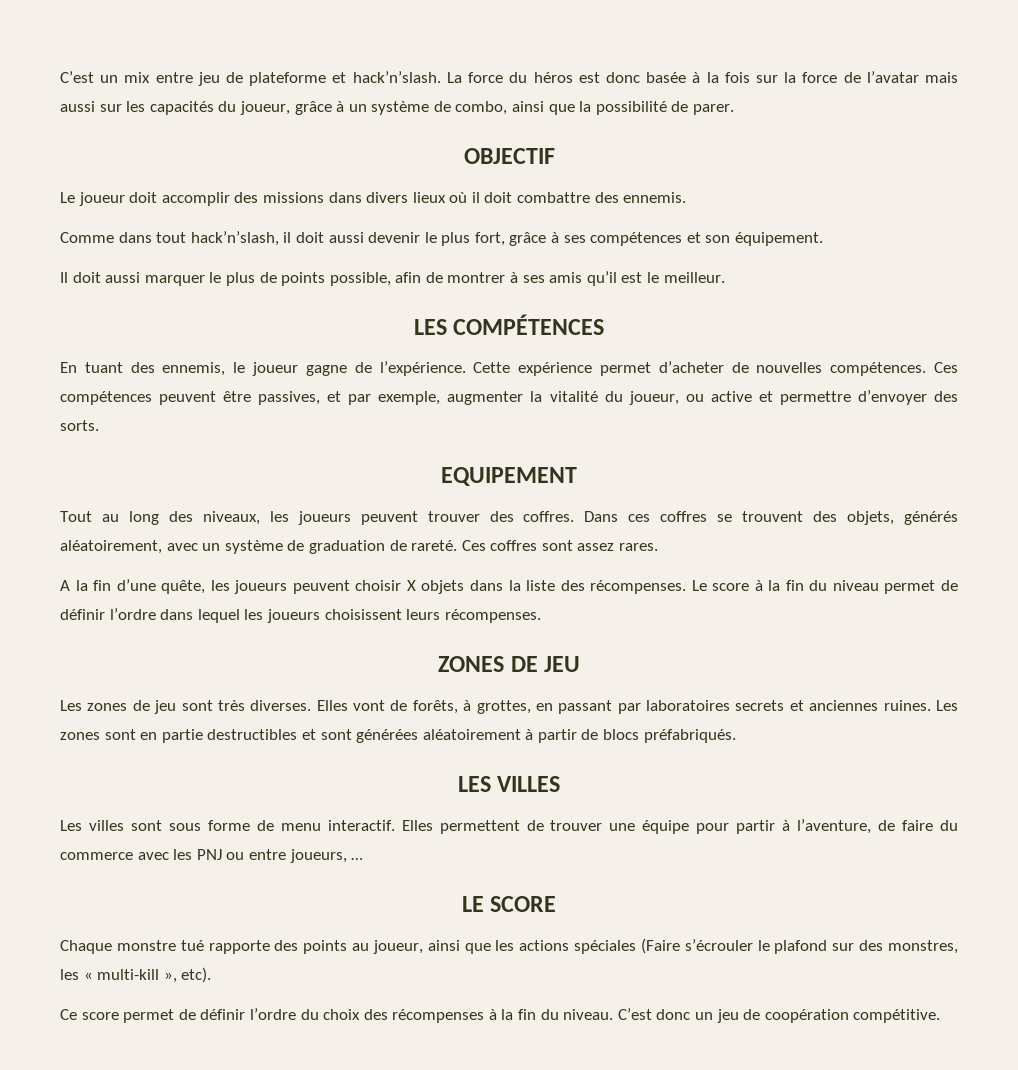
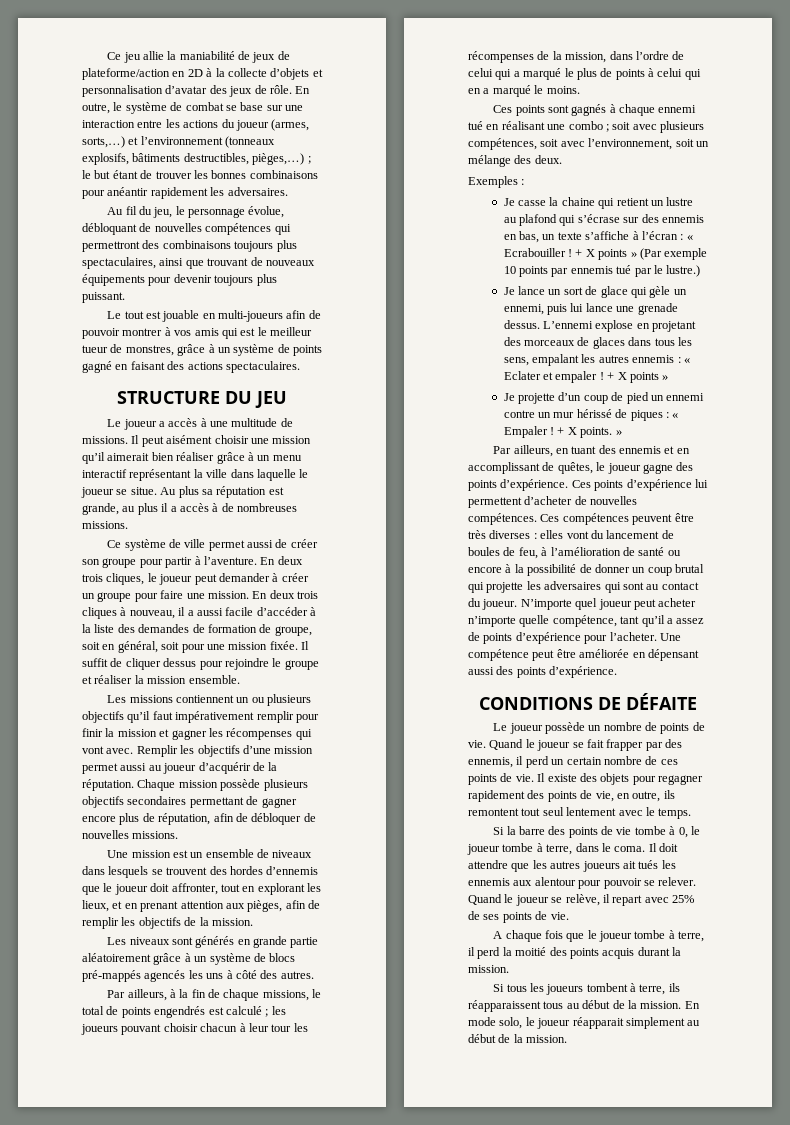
- C’est un mix entre jeu de plateforme et hack’n’slash. La force du héros est donc basée à la fois sur la force de l’avatar mais aussi sur les capacités du joueur, grâce à un système de combo, ainsi que la possibilité de parer.
- OBJECTIF
- Le joueur doit accomplir des missions dans divers lieux où il doit combattre des ennemis.
- Comme dans tout hack’n’slash, il doit aussi devenir le plus fort, grâce à ses compétences et son équipement.
- Il doit aussi marquer le plus de points possible, afin de montrer à ses amis qu’il est le meilleur.
- LES COMPÉTENCES
- En tuant des ennemis, le joueur gagne de l’expérience. Cette expérience permet d’acheter de nouvelles compétences.
+ Ce jeu allie la maniabilité de jeux de plateforme/action en 2D à la collecte d’objets et personnalisation d’avatar des jeux de rôle. En outre, le système de combat se base sur une interaction entre les actions du joueur (armes, sorts,…) et l’environnement (tonneaux explosifs, bâtiments destructibles, pièges,…) ; le but étant de trouver les bonnes combinaisons pour anéantir rapidement les adversaires.
+ Au fil du jeu, le personnage évolue, débloquant de nouvelles compétences qui permettront des combinaisons toujours plus spectaculaires, ainsi que trouvant de nouveaux équipements pour devenir toujours plus puissant.
+ Le tout est jouable en multi-joueurs afin de pouvoir montrer à vos amis qui est le meilleur tueur de monstres, grâce à un système de points gagné en faisant des actions spectaculaires.
+ STRUCTURE DU JEU
+ Le joueur a accès à une multitude de missions. Il peut aisément choisir une mission qu’il aimerait bien réaliser grâce à un menu interactif représentant la ville dans laquelle le joueur se situe. Au plus sa réputation est grande, au plus il a accès à de nombreuses missions.
+ Ce système de ville permet aussi de créer son groupe pour partir à l’aventure. En deux trois cliques, le joueur peut demander à créer un groupe pour faire une mission. En deux trois cliques à nouveau, il a aussi facile d’accéder à la liste des demandes de formation de groupe, soit en général, soit pour une mission fixée. Il suffit de cliquer dessus pour rejoindre le groupe et réaliser la mission ensemble.
+ Les missions contiennent un ou plusieurs objectifs qu’il faut impérativement remplir pour finir la mission et gagner les récompenses qui vont avec. Remplir les objectifs d’une mission permet aussi au joueur d’acquérir de la réputation. Chaque mission possède plusieurs objectifs secondaires permettant de gagner encore plus de réputation, afin de débloquer de nouvelles missions.
+ Une mission est un ensemble de niveaux dans lesquels se trouvent des hordes d’ennemis que le joueur doit affronter, tout en explorant les lieux, et en prenant attention aux pièges, afin de remplir les objectifs de la mission.
+ Les niveaux sont générés en grande partie aléatoirement grâce à un système de blocs pré-mappés agencés les uns à côté des autres.
+ Par ailleurs, à la fin de chaque missions, le total de points engendrés est calculé ; les joueurs pouvant choisir chacun à leur tour les récompenses de la mission, dans l’ordre de celui qui a marqué le plus de points à celui qui en a marqué le moins.
+ Ces points sont gagnés à chaque ennemi tué en réalisant une combo ; soit avec plusieurs compétences, soit avec l’environnement, soit un mélange des deux.
+ Exemples :
+ Je casse la chaine qui retient un lustre au plafond qui s’écrase sur des ennemis en bas, un texte s’affiche à l’écran : « Ecrabouiller ! + X points » (Par exemple 10 points par ennemis tué par le lustre.)
+ Je lance un sort de glace qui gèle un ennemi, puis lui lance une grenade dessus. L’ennemi explose en projetant des morceaux de glaces dans tous les sens, empalant les autres ennemis : « Eclater et empaler ! + X points »
+ Je projette d’un coup de pied un ennemi contre un mur hérissé de piques : « Empaler ! + X points. »
+ Par ailleurs, en tuant des ennemis et en accomplissant de quêtes, le joueur gagne des points d’expérience. Ces points d’expérience lui permettent d’acheter de nouvelles compétences.
- Ces compétences peuvent être passives, et par exemple, augmenter la vitalité du joueur, ou active et permettre d’envoyer des sorts.
- EQUIPEMENT
- Tout au long des niveaux, les joueurs peuvent trouver des coffres. Dans ces coffres se trouvent des objets, générés aléatoirement, avec un système de graduation de rareté. Ces coffres sont assez rares.
- A la fin d’une quête, les joueurs peuvent choisir X objets dans la liste des récompenses. Le score à la fin du niveau permet de définir l’ordre dans lequel les joueurs choisissent leurs récompenses.
- ZONES DE JEU
- Les zones de jeu sont très diverses. Elles vont de forêts, à grottes, en passant par laboratoires secrets et anciennes ruines. Les zones sont en partie destructibles et sont générées aléatoirement à partir de blocs préfabriqués.
- LES VILLES
- Les villes sont sous forme de menu interactif. Elles permettent de trouver une équipe pour partir à l’aventure, de faire du commerce avec les PNJ ou entre joueurs, …
- LE SCORE
- Chaque monstre tué rapporte des points au joueur, ainsi que les actions spéciales (Faire s’écrouler le plafond sur des monstres, les « multi-kill », etc).
- Ce score permet de définir l’ordre du choix des récompenses à la fin du niveau. C’est donc un jeu de coopération compétitive.
+ Ces compétences peuvent être très diverses : elles vont du lancement de boules de feu, à l’amélioration de santé ou encore à la possibilité de donner un coup brutal qui projette les adversaires qui sont au contact du joueur. N’importe quel joueur peut acheter n’importe quelle compétence, tant qu’il a assez de points d’expérience pour l’acheter. Une compétence peut être améliorée en dépensant aussi des points d’expérience.
+ CONDITIONS DE DÉFAITE
+ Le joueur possède un nombre de points de vie. Quand le joueur se fait frapper par des ennemis, il perd un certain nombre de ces points de vie. Il existe des objets pour regagner rapidement des points de vie, en outre, ils remontent tout seul lentement avec le temps.
+ Si la barre des points de vie tombe à 0, le joueur tombe à terre, dans le coma. Il doit attendre que les autres joueurs ait tués les ennemis aux alentour pour pouvoir se relever. Quand le joueur se relève, il repart avec 25% de ses points de vie.
+ A chaque fois que le joueur tombe à terre, il perd la moitié des points acquis durant la mission.
+ Si tous les joueurs tombent à terre, ils réapparaissent tous au début de la mission. En mode solo, le joueur réapparait simplement au début de la mission.

